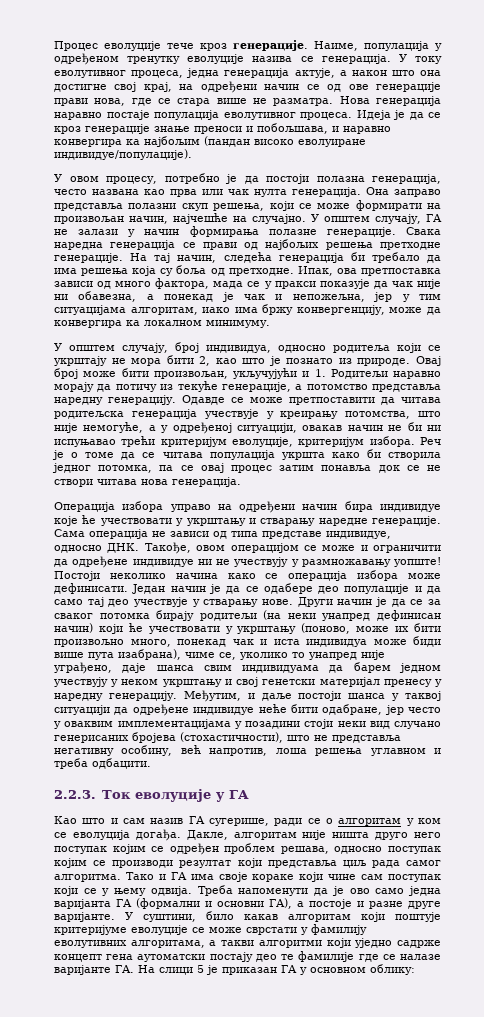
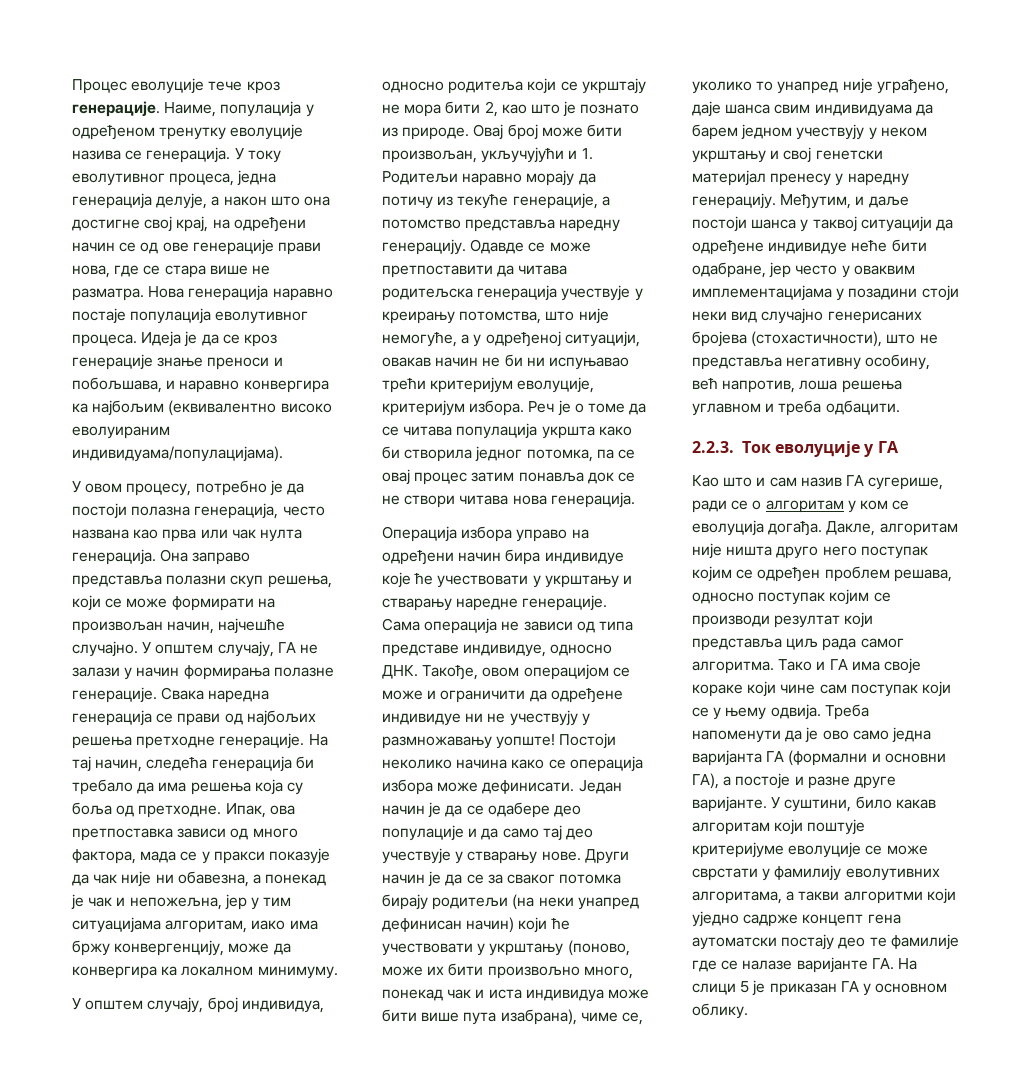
- У току еволутивног процеса, једна генерација актује, а након што она достигне свој крај, на одређени начин се од ове генерације прави нова, где се стара више не разматра.
+ У току еволутивног процеса, једна генерација делује, а након што она достигне свој крај, на одређени начин се од ове генерације прави нова, где се стара више не разматра.
- Идеја је да се кроз генерације знање преноси и побољшава, и наравно конвергира ка најбољим (пандан високо еволуиране индивидуе/популације).
+ Идеја је да се кроз генерације знање преноси и побољшава, и наравно конвергира ка најбољим (еквивалентно високо еволуираним индивидуама/популацијама).
- Она заправо представља полазни скуп решења, који се може формирати на произвољан начин, најчешће на случајно.
+ Она заправо представља полазни скуп решења, који се може формирати на произвољан начин, најчешће случајно.
- Други начин је да се за сваког потомка бирају родитељи (на неки унапред дефинисан начин) који ће учествовати у укрштању (поново, може их бити произвољно много, понекад чак и иста индивидуа може биди више пута изабрана), чиме се, уколико то унапред није уграђено, даје шанса свим индивидуама да барем једном учествују у неком укрштању и свој генетски материјал пренесу у наредну генерацију.
+ Други начин је да се за сваког потомка бирају родитељи (на неки унапред дефинисан начин) који ће учествовати у укрштању (поново, може их бити произвољно много, понекад чак и иста индивидуа може бити више пута изабрана), чиме се, уколико то унапред није уграђено, даје шанса свим индивидуама да барем једном учествују у неком укрштању и свој генетски материјал пренесу у наредну генерацију.
- Међутим, и даље постоји шанса у таквој ситуацији да одређене индивидуе неће бити одабране, јер често у оваквим имплементацијама у позадини стоји неки вид случано генерисаних бројева (стохастичности), што не представља негативну особину, већ напротив, лоша решења углавном и треба одбацити.
+ Међутим, и даље постоји шанса у таквој ситуацији да одређене индивидуе неће бити одабране, јер често у оваквим имплементацијама у позадини стоји неки вид случајно генерисаних бројева (стохастичности), што не представља негативну особину, већ напротив, лоша решења углавном и треба одбацити.
- У суштини, било какав алгоритам који поштује критеријуме еволуције се може сврстати у фамилију еволутивних алгоритама, а такви алгоритми који уједно садрже концепт гена аутоматски постају део те фамилије где се налазе варијанте ГА. На слици 5 је приказан ГА у основном облику:
+ У суштини, било какав алгоритам који поштује критеријуме еволуције се може сврстати у фамилију еволутивних алгоритама, а такви алгоритми који уједно садрже концепт гена аутоматски постају део те фамилије где се налазе варијанте ГА. На слици 5 је приказан ГА у основном облику.

